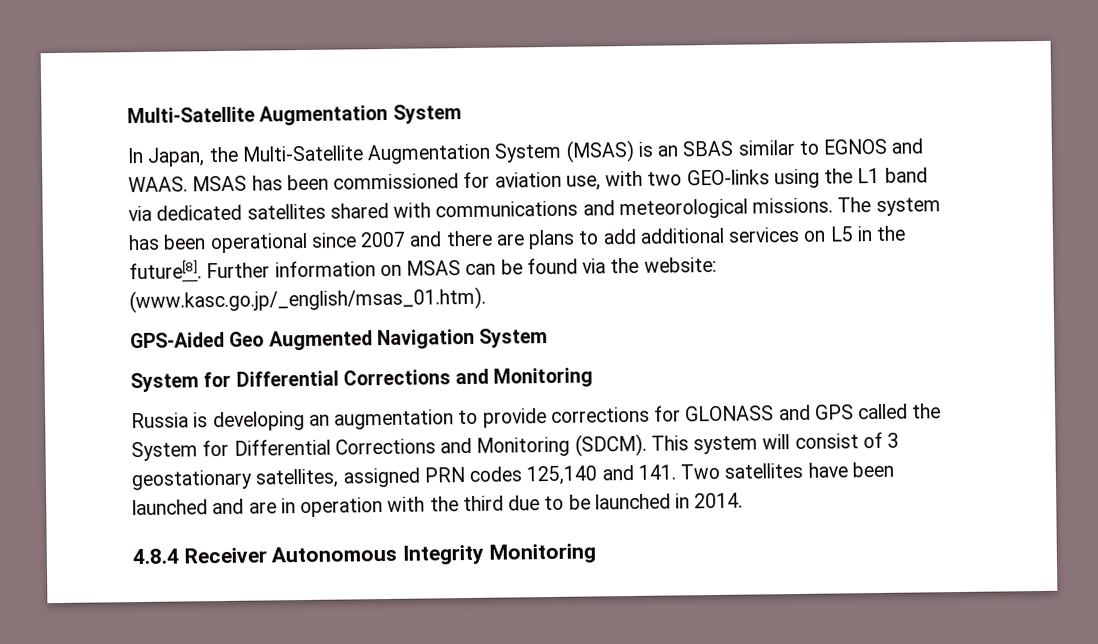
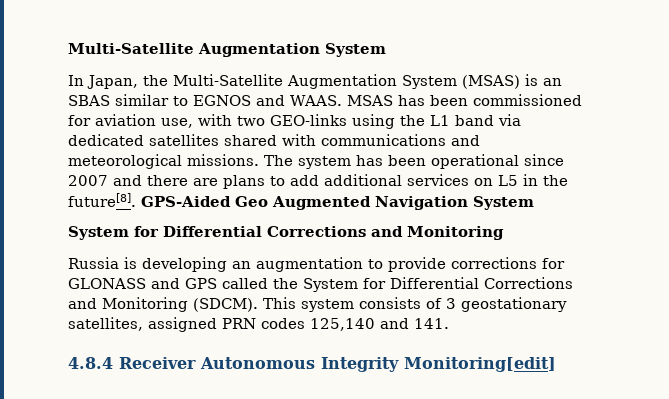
- The system has been operational since 2007 and there are plans to add additional services on L5 in the future[8]. Further information on MSAS can be found via the website: (www.kasc.go.jp/_english/msas_01.htm).
- GPS-Aided Geo Augmented Navigation System
+ The system has been operational since 2007 and there are plans to add additional services on L5 in the future[8]. GPS-Aided Geo Augmented Navigation System
- This system will consist of 3 geostationary satellites, assigned PRN codes 125,140 and 141. Two satellites have been launched and are in operation with the third due to be launched in 2014.
+ This system consists of 3 geostationary satellites, assigned PRN codes 125,140 and 141.
- 4.8.4 Receiver Autonomous Integrity Monitoring
+ 4.8.4 Receiver Autonomous Integrity Monitoring[edit]

